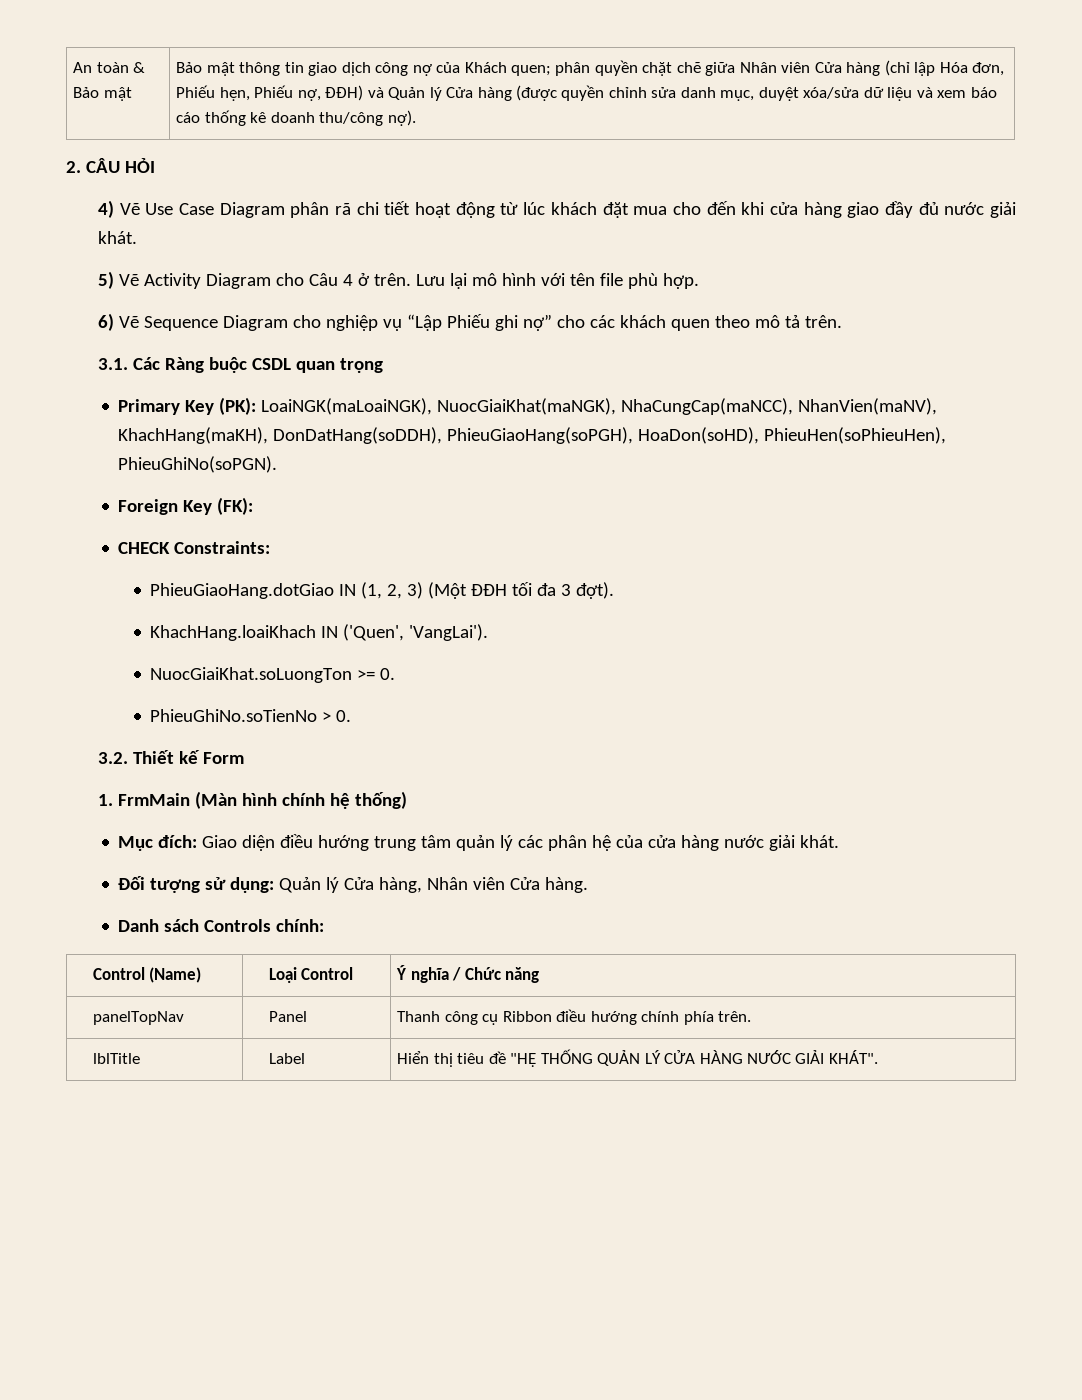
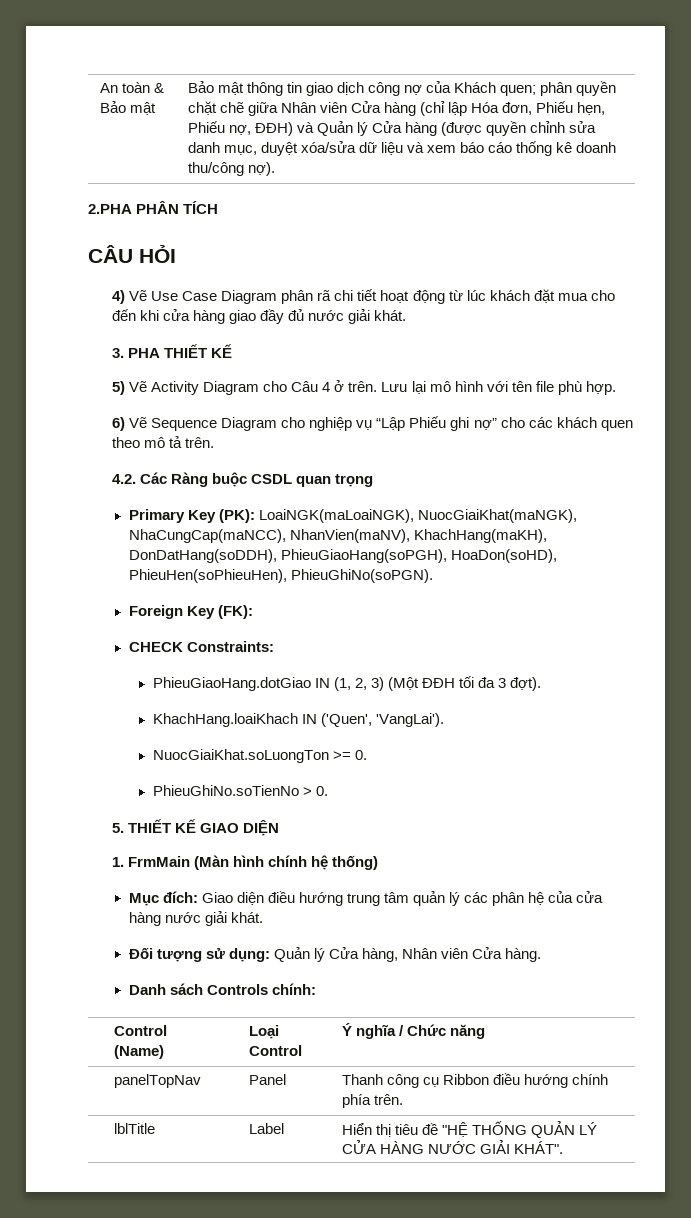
- 2. CÂU HỎI
+ 2.PHA PHÂN TÍCH
+ CÂU HỎI
+ 3. PHA THIẾT KẾ
- 3.1. Các Ràng buộc CSDL quan trọng
+ 4.2. Các Ràng buộc CSDL quan trọng
- 3.2. Thiết kế Form
+ 5. THIẾT KẾ GIAO DIỆN

